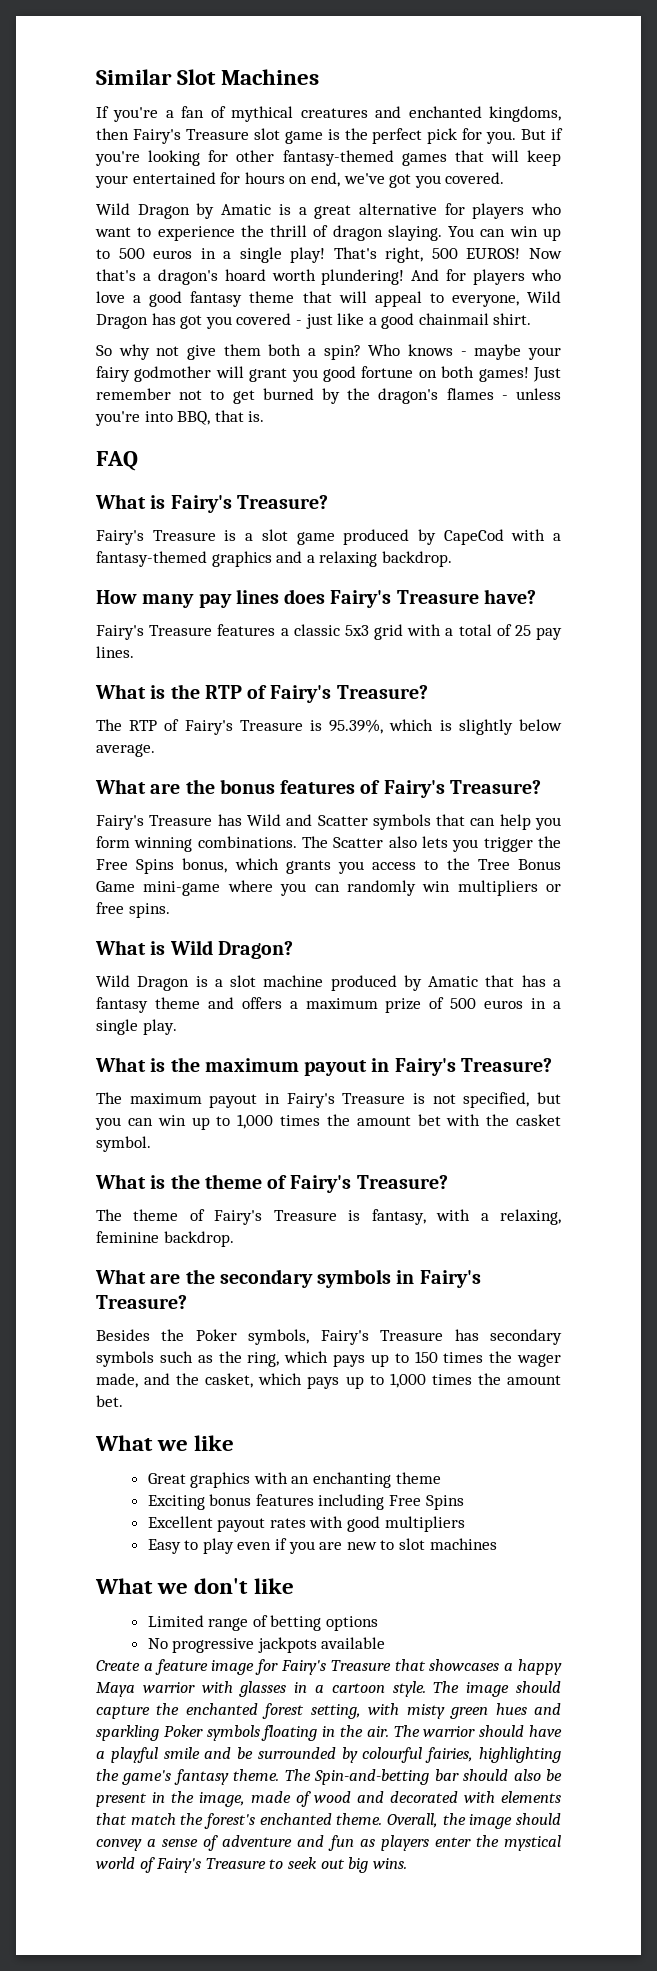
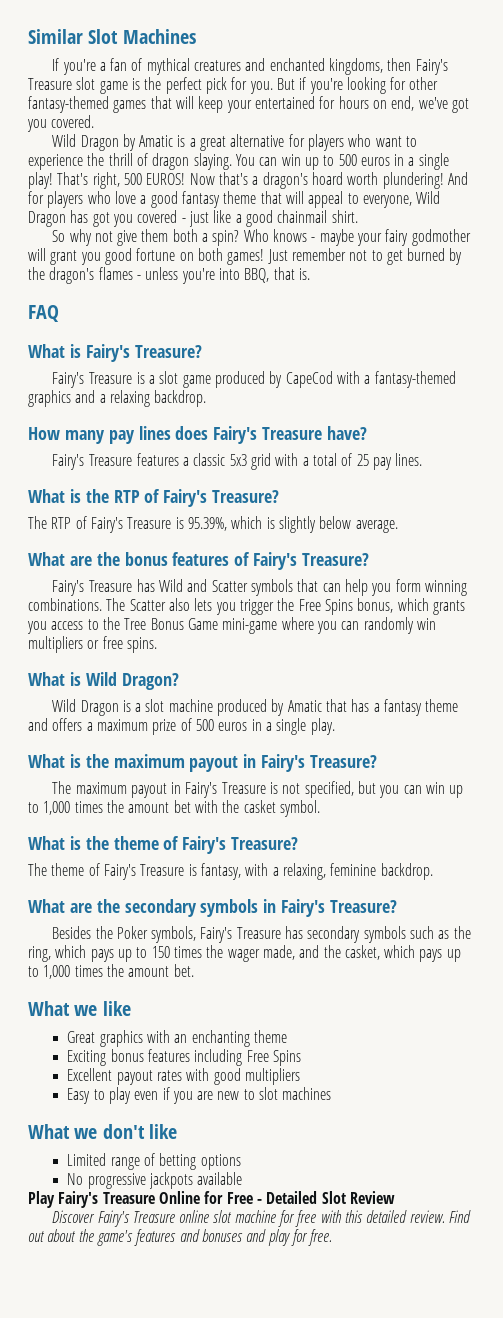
- Create a feature image for Fairy's Treasure that showcases a happy Maya warrior with glasses in a cartoon style. The image should capture the enchanted forest setting, with misty green hues and sparkling Poker symbols floating in the air. The warrior should have a playful smile and be surrounded by colourful fairies, highlighting the game's fantasy theme. The Spin-and-betting bar should also be present in the image, made of wood and decorated with elements that match the forest's enchanted theme. Overall, the image should convey a sense of adventure and fun as players enter the mystical world of Fairy's Treasure to seek out big wins.
+ Play Fairy's Treasure Online for Free - Detailed Slot Review
+ Discover Fairy's Treasure online slot machine for free with this detailed review. Find out about the game's features and bonuses and play for free.

